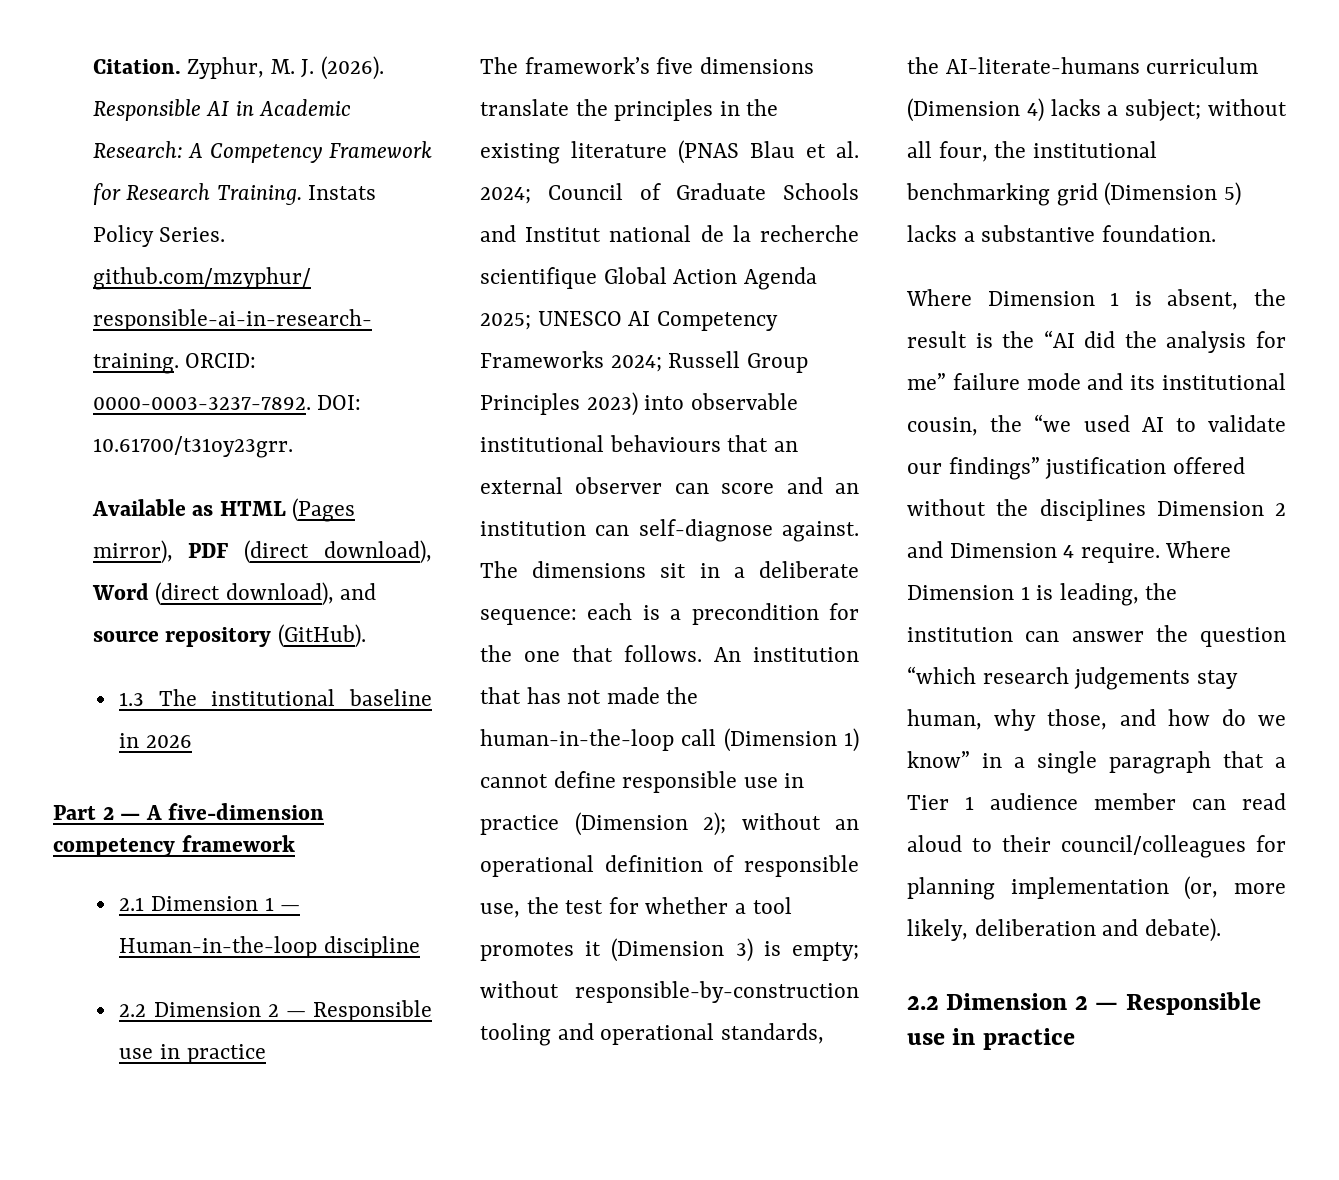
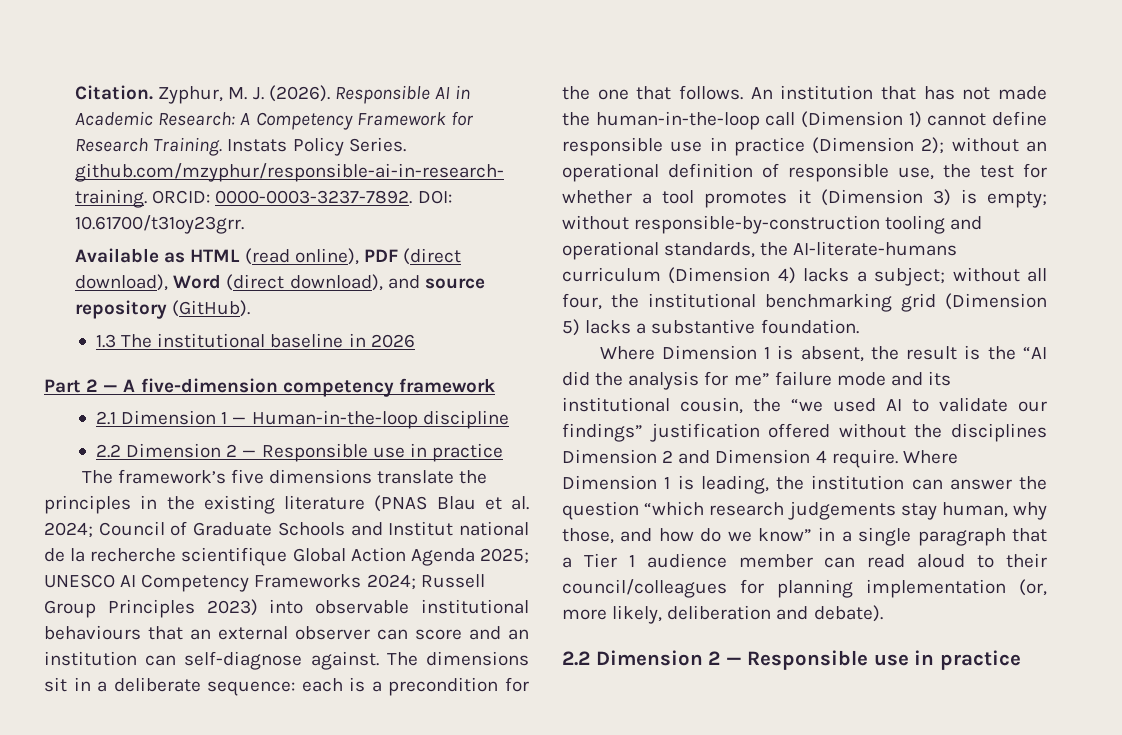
- Available as HTML (Pages mirror), PDF (direct download), Word (direct download), and source repository (GitHub).
+ Available as HTML (read online), PDF (direct download), Word (direct download), and source repository (GitHub).

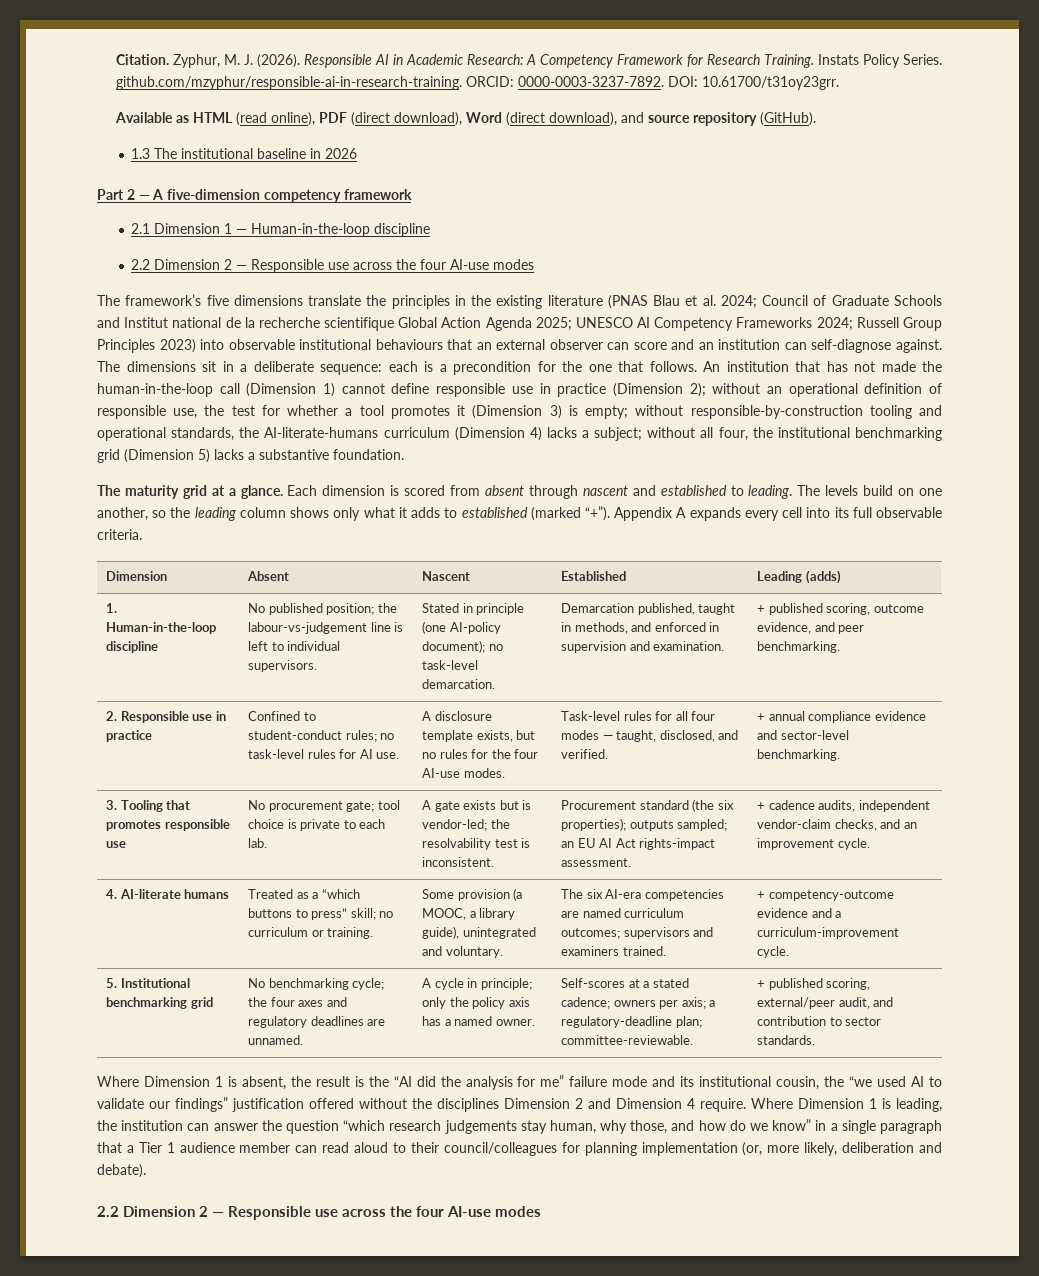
  2.1 Dimension 1 — Human-in-the-loop discipline
- 2.2 Dimension 2 — Responsible use in practice
+ 2.2 Dimension 2 — Responsible use across the four AI-use modes
+ The maturity grid at a glance. Each dimension is scored from absent through nascent and established to leading. The levels build on one another, so the leading column shows only what it adds to established (marked “+”). Appendix A expands every cell into its full observable criteria.
+ Dimension | Absent | Nascent | Established | Leading (adds)
+ 1. Human-in-the-loop discipline | No published position; the labour-vs-judgement line is left to individual supervisors. | Stated in principle (one AI-policy document); no task-level demarcation. | Demarcation published, taught in methods, and enforced in supervision and examination. | + published scoring, outcome evidence, and peer benchmarking.
+ 2. Responsible use in practice | Confined to student-conduct rules; no task-level rules for AI use. | A disclosure template exists, but no rules for the four AI-use modes. | Task-level rules for all four modes — taught, disclosed, and verified. | + annual compliance evidence and sector-level benchmarking.
+ 3. Tooling that promotes responsible use | No procurement gate; tool choice is private to each lab. | A gate exists but is vendor-led; the resolvability test is inconsistent. | Procurement standard (the six properties); outputs sampled; an EU AI Act rights-impact assessment. | + cadence audits, independent vendor-claim checks, and an improvement cycle.
+ 4. AI-literate humans | Treated as a “which buttons to press” skill; no curriculum or training. | Some provision (a MOOC, a library guide), unintegrated and voluntary. | The six AI-era competencies are named curriculum outcomes; supervisors and examiners trained. | + competency-outcome evidence and a curriculum-improvement cycle.
+ 5. Institutional benchmarking grid | No benchmarking cycle; the four axes and regulatory deadlines are unnamed. | A cycle in principle; only the policy axis has a named owner. | Self-scores at a stated cadence; owners per axis; a regulatory-deadline plan; committee-reviewable. | + published scoring, external/peer audit, and contribution to sector standards.
  Where Dimension 1 is leading, the institution can answer the question “which research judgements stay human, why those, and how do we know” in a single paragraph that a Tier 1 audience member can read aloud to their council/colleagues for planning implementation (or, more likely, deliberation and debate).
- 2.2 Dimension 2 — Responsible use in practice
+ 2.2 Dimension 2 — Responsible use across the four AI-use modes

